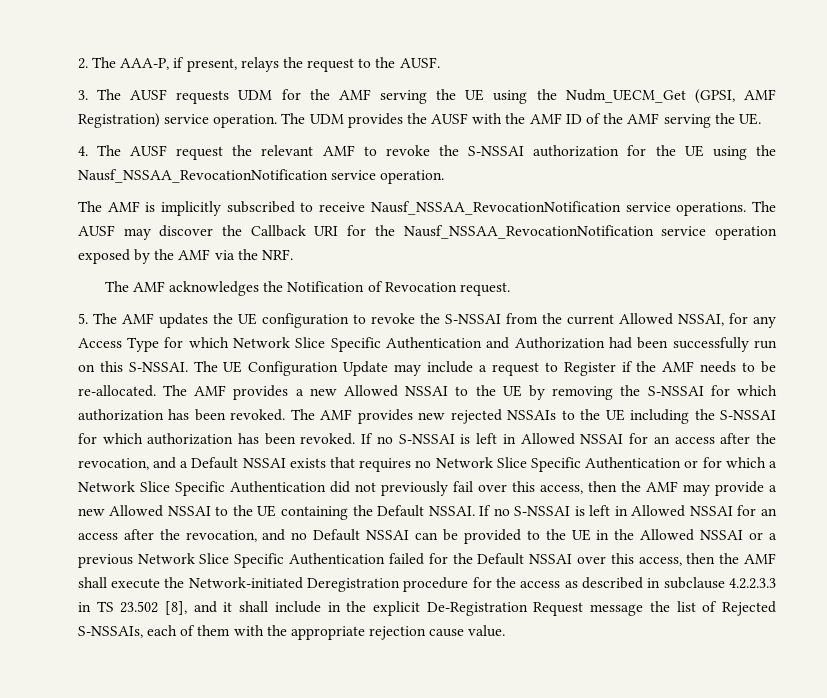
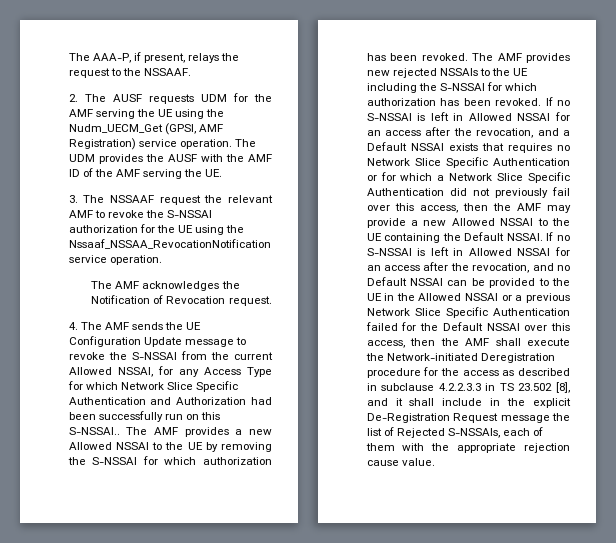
- 2. The AAA-P, if present, relays the request to the AUSF.
- 3. The AUSF requests UDM for the AMF serving the UE using the Nudm_UECM_Get (GPSI, AMF Registration) service operation.
+ The AAA-P, if present, relays the request to the NSSAAF.
+ 2. The AUSF requests UDM for the AMF serving the UE using the Nudm_UECM_Get (GPSI, AMF Registration) service operation.
- 4. The AUSF request the relevant AMF to revoke the S-NSSAI authorization for the UE using the Nausf_NSSAA_RevocationNotification service operation.
- The AMF is implicitly subscribed to receive Nausf_NSSAA_RevocationNotification service operations. The AUSF may discover the Callback URI for the Nausf_NSSAA_RevocationNotification service operation exposed by the AMF via the NRF.
+ 3. The NSSAAF request the relevant AMF to revoke the S-NSSAI authorization for the UE using the Nssaaf_NSSAA_RevocationNotification service operation.
- 5. The AMF updates the UE configuration to revoke the S-NSSAI from the current Allowed NSSAI, for any Access Type for which Network Slice Specific Authentication and Authorization had been successfully run on this S-NSSAI. The UE Configuration Update may include a request to Register if the AMF needs to be re-allocated.
+ 4. The AMF sends the UE Configuration Update message to revoke the S-NSSAI from the current Allowed NSSAI, for any Access Type for which Network Slice Specific Authentication and Authorization had been successfully run on this S-NSSAI..

